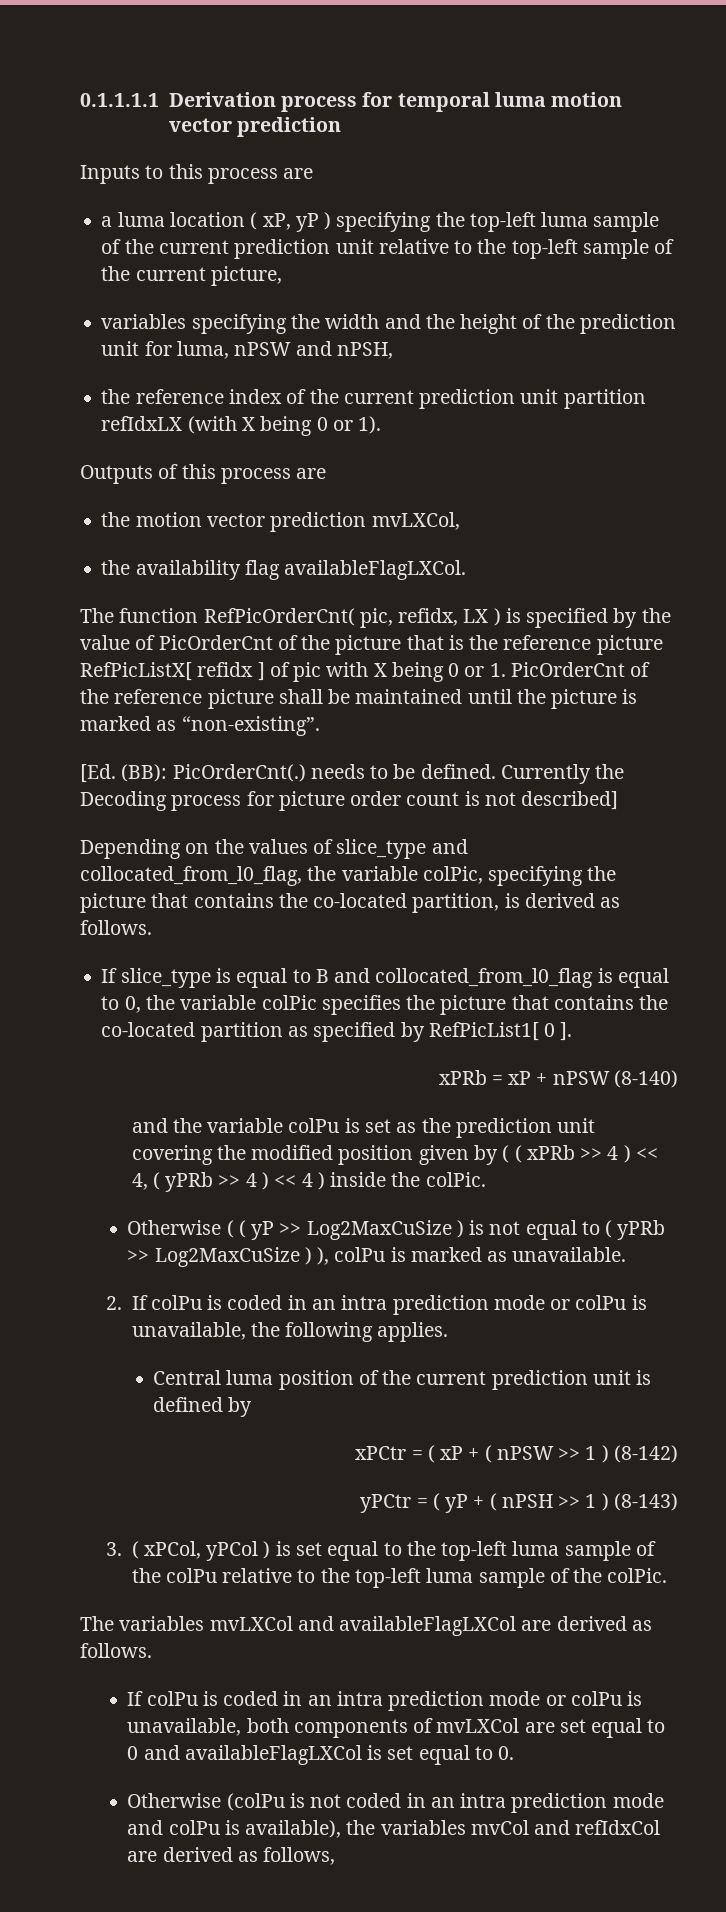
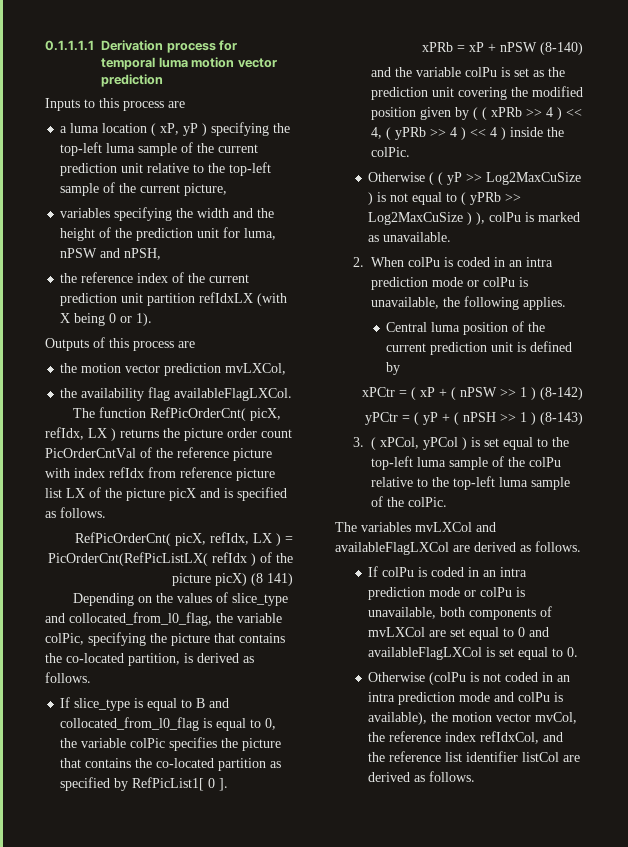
- The function RefPicOrderCnt( pic, refidx, LX ) is specified by the value of PicOrderCnt of the picture that is the reference picture RefPicListX[ refidx ] of pic with X being 0 or 1. PicOrderCnt of the reference picture shall be maintained until the picture is marked as “non-existing”.
- [Ed. (BB): PicOrderCnt(.) needs to be defined. Currently the Decoding process for picture order count is not described]
+ The function RefPicOrderCnt( picX, refIdx, LX ) returns the picture order count PicOrderCntVal of the reference picture with index refIdx from reference picture list LX of the picture picX and is specified as follows.
+ RefPicOrderCnt( picX, refIdx, LX ) = PicOrderCnt(RefPicListLX( refIdx ) of the picture picX) (8 141)
- 2. If colPu is coded in an intra prediction mode or colPu is unavailable, the following applies.
+ 2. When colPu is coded in an intra prediction mode or colPu is unavailable, the following applies.
- Otherwise (colPu is not coded in an intra prediction mode and colPu is available), the variables mvCol and refIdxCol are derived as follows,
+ Otherwise (colPu is not coded in an intra prediction mode and colPu is available), the motion vector mvCol, the reference index refIdxCol, and the reference list identifier listCol are derived as follows.

